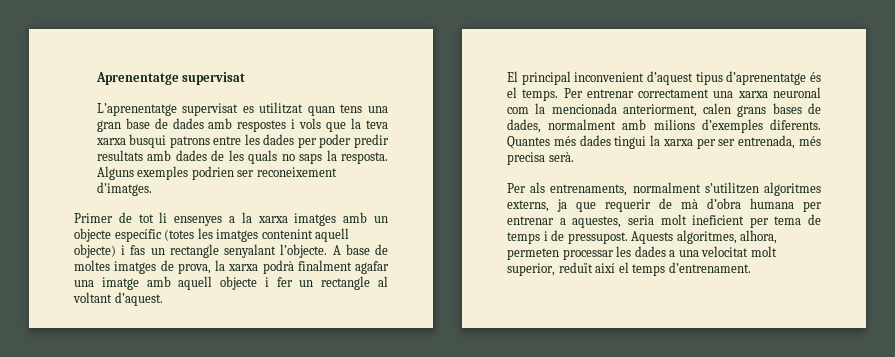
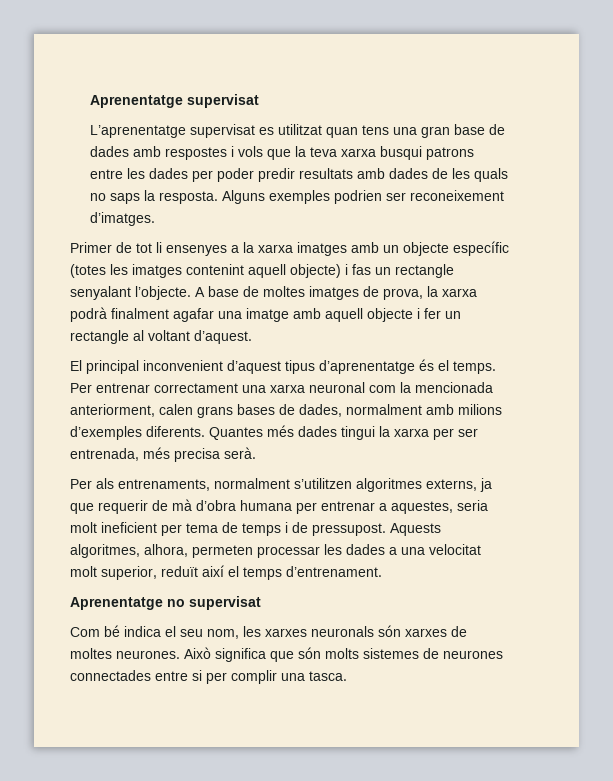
+ Aprenentatge no supervisat
+ Com bé indica el seu nom, les xarxes neuronals són xarxes de moltes neurones. Això significa que són molts sistemes de neurones connectades entre si per complir una tasca.

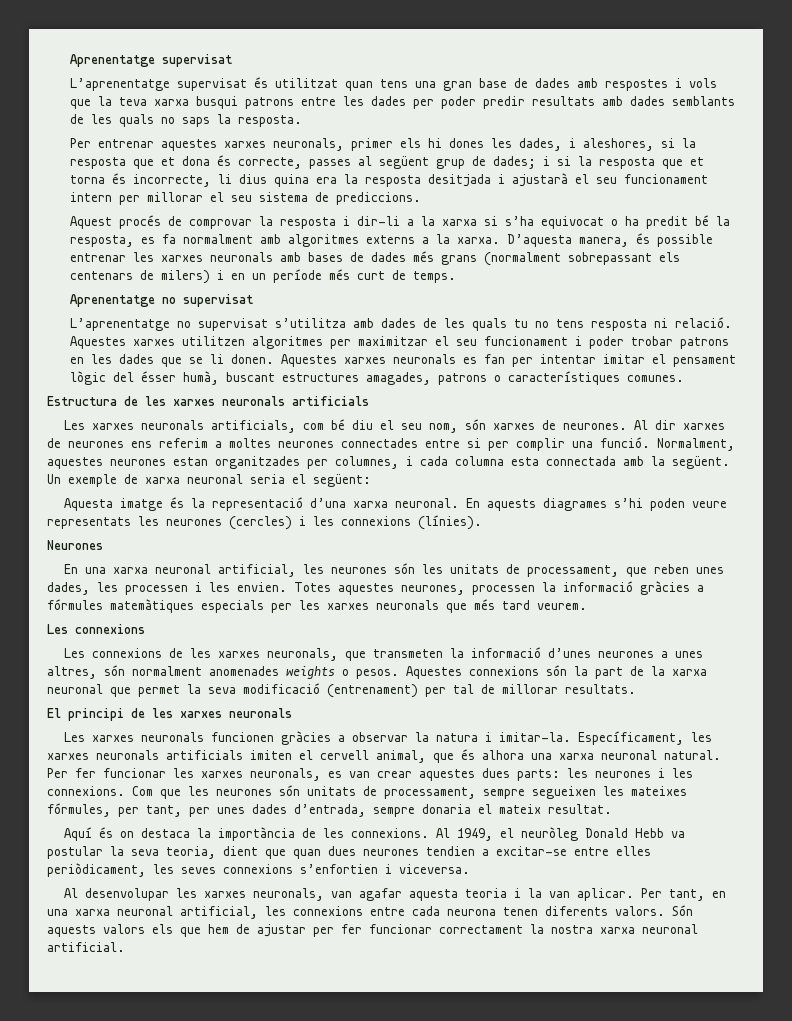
- L’aprenentatge supervisat es utilitzat quan tens una gran base de dades amb respostes i vols que la teva xarxa busqui patrons entre les dades per poder predir resultats amb dades de les quals no saps la resposta. Alguns exemples podrien ser reconeixement d’imatges.
- Primer de tot li ensenyes a la xarxa imatges amb un objecte específic (totes les imatges contenint aquell objecte) i fas un rectangle senyalant l’objecte. A base de moltes imatges de prova, la xarxa podrà finalment agafar una imatge amb aquell objecte i fer un rectangle al voltant d’aquest.
- El principal inconvenient d’aquest tipus d’aprenentatge és el temps. Per entrenar correctament una xarxa neuronal com la mencionada anteriorment, calen grans bases de dades, normalment amb milions d’exemples diferents. Quantes més dades tingui la xarxa per ser entrenada, més precisa serà.
- Per als entrenaments, normalment s’utilitzen algoritmes externs, ja que requerir de mà d’obra humana per entrenar a aquestes, seria molt ineficient per tema de temps i de pressupost. Aquests algoritmes, alhora, permeten processar les dades a una velocitat molt superior, reduït així el temps d’entrenament.
+ L’aprenentatge supervisat és utilitzat quan tens una gran base de dades amb respostes i vols que la teva xarxa busqui patrons entre les dades per poder predir resultats amb dades semblants de les quals no saps la resposta.
+ Per entrenar aquestes xarxes neuronals, primer els hi dones les dades, i aleshores, si la resposta que et dona és correcte, passes al següent grup de dades; i si la resposta que et torna és incorrecte, li dius quina era la resposta desitjada i ajustarà el seu funcionament intern per millorar el seu sistema de prediccions.
+ Aquest procés de comprovar la resposta i dir-li a la xarxa si s’ha equivocat o ha predit bé la resposta, es fa normalment amb algoritmes externs a la xarxa. D’aquesta manera, és possible entrenar les xarxes neuronals amb bases de dades més grans (normalment sobrepassant els centenars de milers) i en un període més curt de temps.
  Aprenentatge no supervisat
- Com bé indica el seu nom, les xarxes neuronals són xarxes de moltes neurones. Això significa que són molts sistemes de neurones connectades entre si per complir una tasca.
+ L’aprenentatge no supervisat s’utilitza amb dades de les quals tu no tens resposta ni relació. Aquestes xarxes utilitzen algoritmes per maximitzar el seu funcionament i poder trobar patrons en les dades que se li donen. Aquestes xarxes neuronals es fan per intentar imitar el pensament lògic del ésser humà, buscant estructures amagades, patrons o característiques comunes.
+ Estructura de les xarxes neuronals artificials
+ Les xarxes neuronals artificials, com bé diu el seu nom, són xarxes de neurones. Al dir xarxes de neurones ens referim a moltes neurones connectades entre si per complir una funció. Normalment, aquestes neurones estan organitzades per columnes, i cada columna esta connectada amb la següent. Un exemple de xarxa neuronal seria el següent:
+ Aquesta imatge és la representació d’una xarxa neuronal. En aquests diagrames s’hi poden veure representats les neurones (cercles) i les connexions (línies).
+ Neurones
+ En una xarxa neuronal artificial, les neurones són les unitats de processament, que reben unes dades, les processen i les envien. Totes aquestes neurones, processen la informació gràcies a fórmules matemàtiques especials per les xarxes neuronals que més tard veurem.
+ Les connexions
+ Les connexions de les xarxes neuronals, que transmeten la informació d’unes neurones a unes altres, són normalment anomenades weights o pesos. Aquestes connexions són la part de la xarxa neuronal que permet la seva modificació (entrenament) per tal de millorar resultats.
+ El principi de les xarxes neuronals
+ Les xarxes neuronals funcionen gràcies a observar la natura i imitar-la. Específicament, les xarxes neuronals artificials imiten el cervell animal, que és alhora una xarxa neuronal natural. Per fer funcionar les xarxes neuronals, es van crear aquestes dues parts: les neurones i les connexions. Com que les neurones són unitats de processament, sempre segueixen les mateixes fórmules, per tant, per unes dades d’entrada, sempre donaria el mateix resultat.
+ Aquí és on destaca la importància de les connexions. Al 1949, el neuròleg Donald Hebb va postular la seva teoria, dient que quan dues neurones tendien a excitar-se entre elles periòdicament, les seves connexions s’enfortien i viceversa.
+ Al desenvolupar les xarxes neuronals, van agafar aquesta teoria i la van aplicar. Per tant, en una xarxa neuronal artificial, les connexions entre cada neurona tenen diferents valors. Són aquests valors els que hem de ajustar per fer funcionar correctament la nostra xarxa neuronal artificial.

